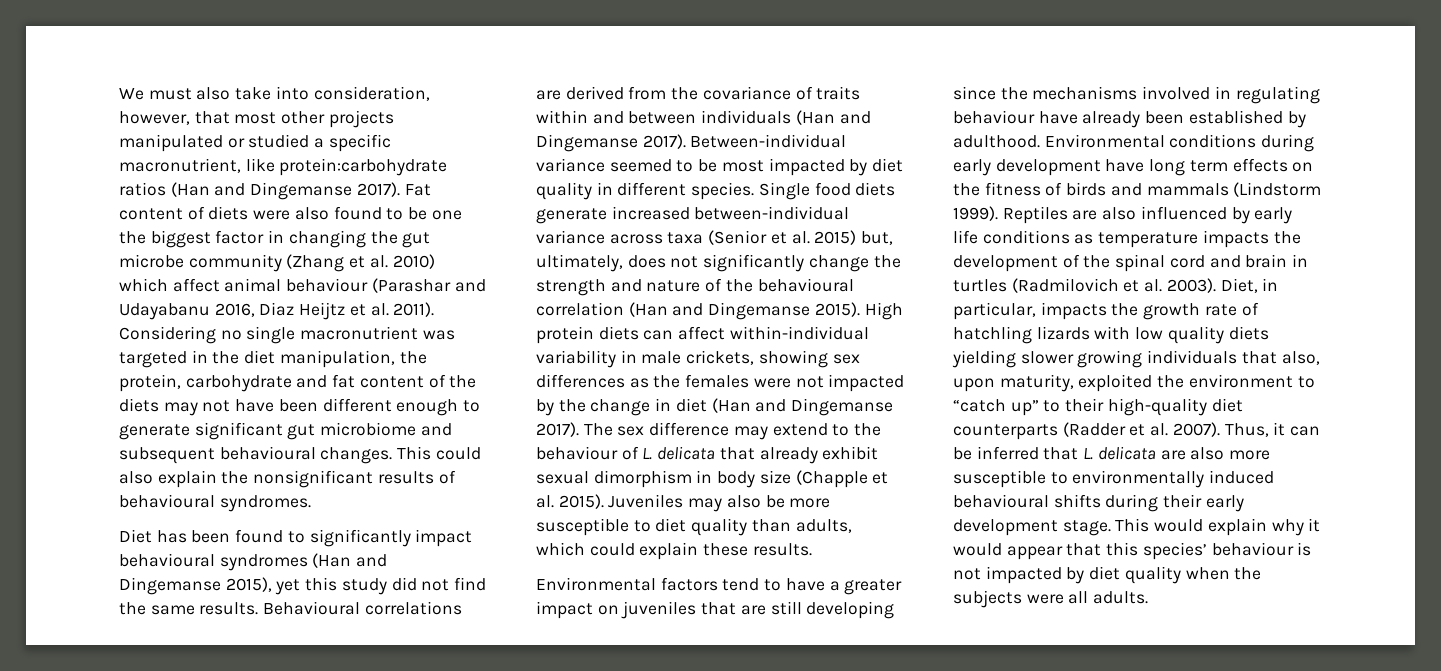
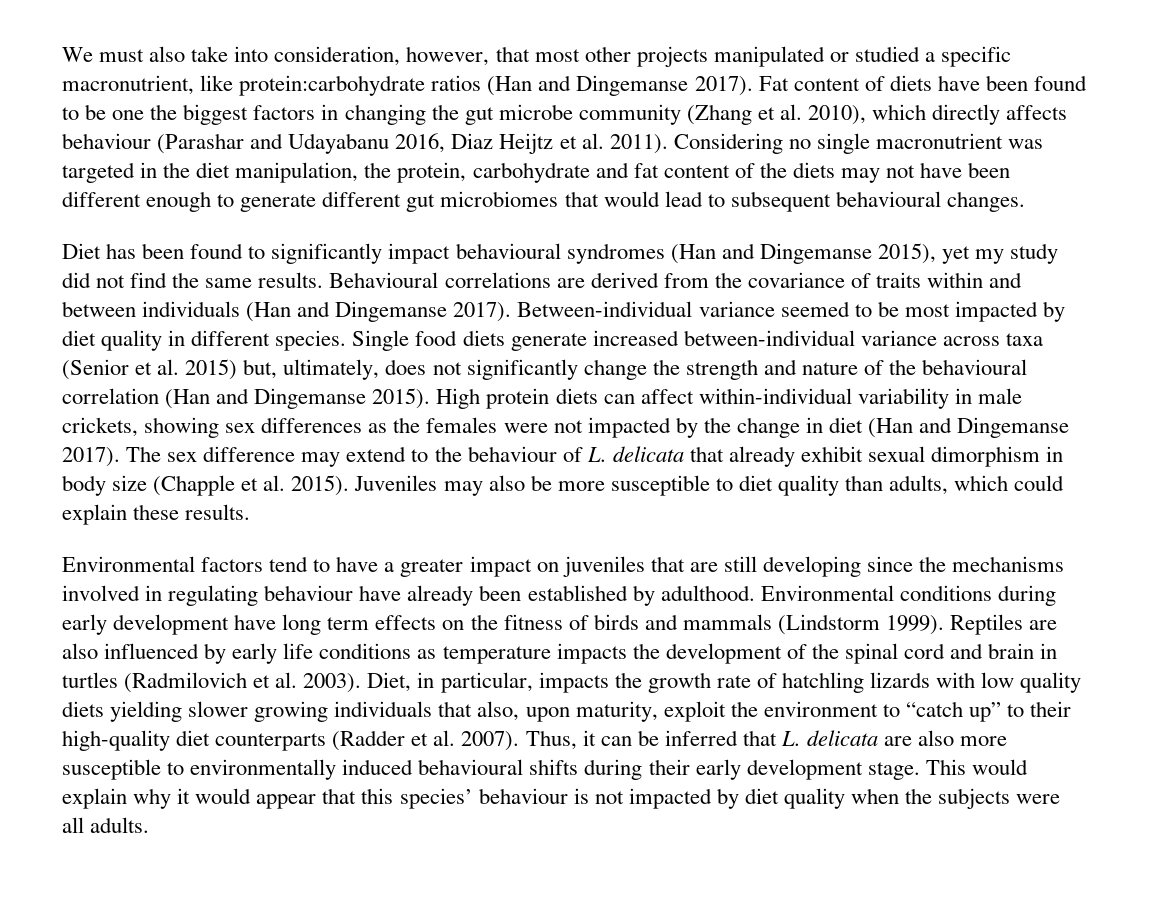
- Fat content of diets were also found to be one the biggest factor in changing the gut microbe community (Zhang et al. 2010) which affect animal behaviour (Parashar and Udayabanu 2016, Diaz Heijtz et al. 2011).
+ Fat content of diets have been found to be one the biggest factors in changing the gut microbe community (Zhang et al. 2010), which directly affects behaviour (Parashar and Udayabanu 2016, Diaz Heijtz et al. 2011).
- Considering no single macronutrient was targeted in the diet manipulation, the protein, carbohydrate and fat content of the diets may not have been different enough to generate significant gut microbiome and subsequent behavioural changes. This could also explain the nonsignificant results of behavioural syndromes.
+ Considering no single macronutrient was targeted in the diet manipulation, the protein, carbohydrate and fat content of the diets may not have been different enough to generate different gut microbiomes that would lead to subsequent behavioural changes.
- Diet has been found to significantly impact behavioural syndromes (Han and Dingemanse 2015), yet this study did not find the same results.
+ Diet has been found to significantly impact behavioural syndromes (Han and Dingemanse 2015), yet my study did not find the same results.
- Diet, in particular, impacts the growth rate of hatchling lizards with low quality diets yielding slower growing individuals that also, upon maturity, exploited the environment to “catch up” to their high-quality diet counterparts (Radder et al. 2007).
+ Diet, in particular, impacts the growth rate of hatchling lizards with low quality diets yielding slower growing individuals that also, upon maturity, exploit the environment to “catch up” to their high-quality diet counterparts (Radder et al. 2007).

